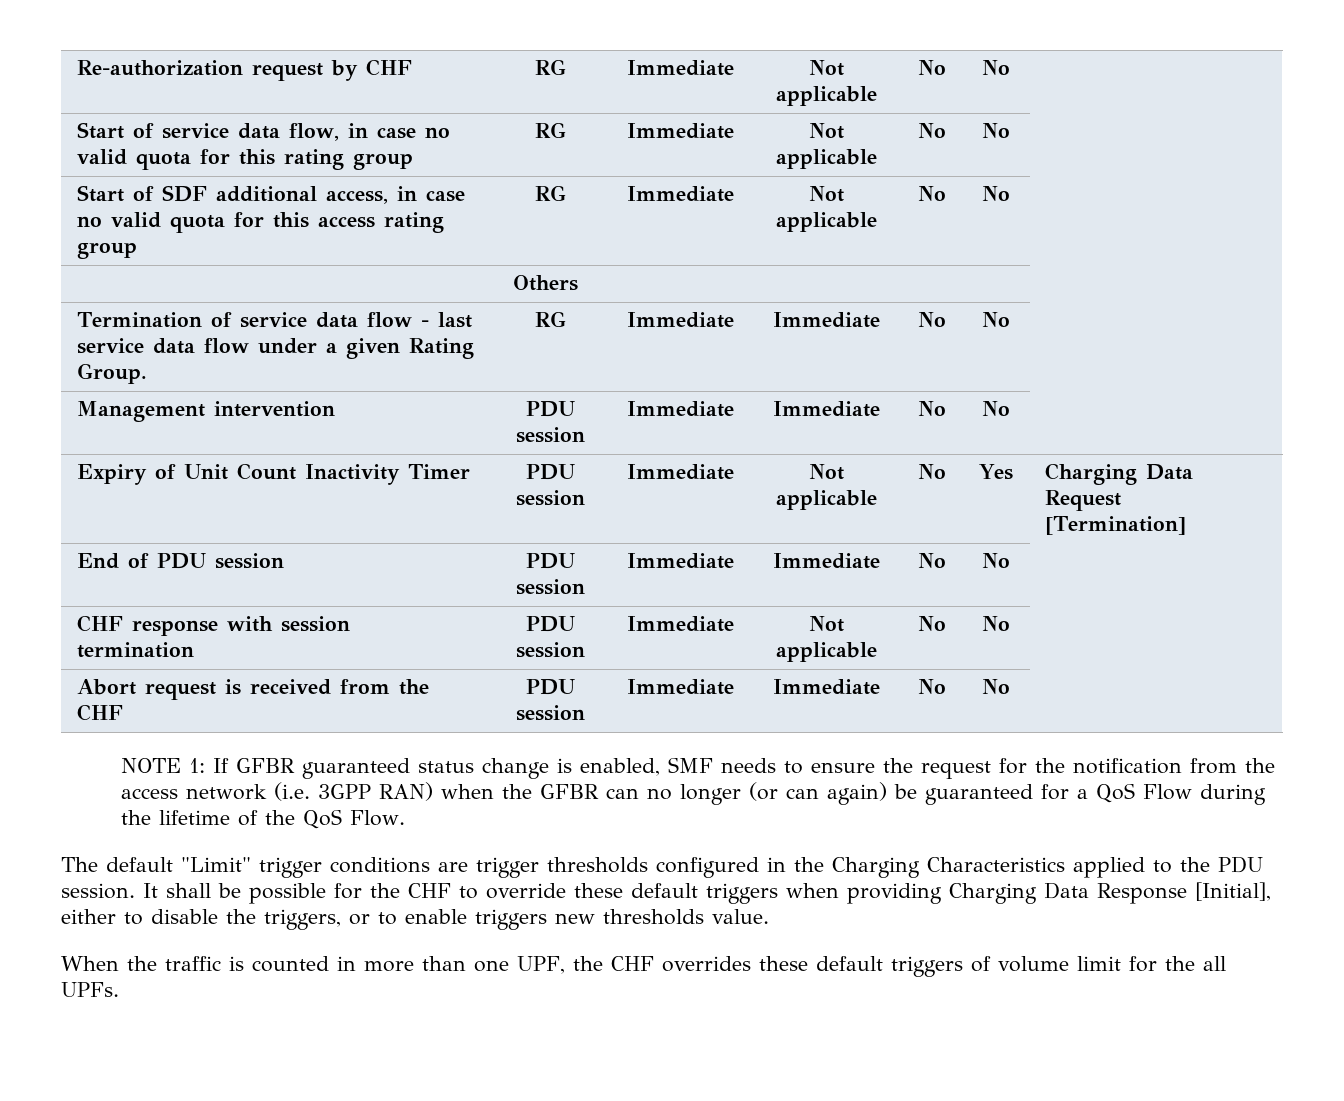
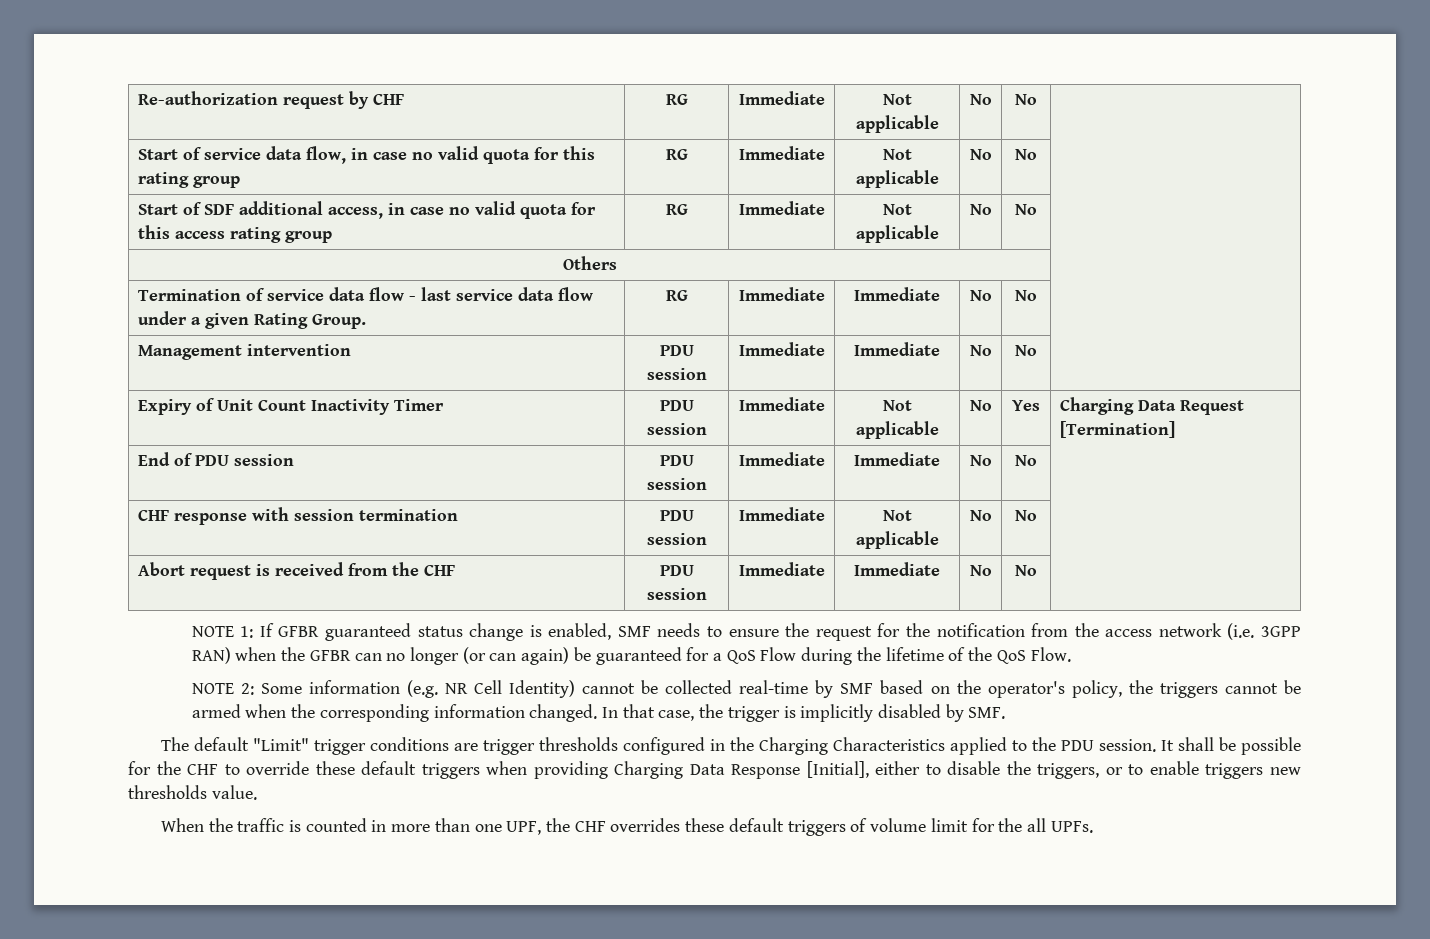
+ NOTE 2: Some information (e.g. NR Cell Identity) cannot be collected real-time by SMF based on the operator's policy, the triggers cannot be armed when the corresponding information changed. In that case, the trigger is implicitly disabled by SMF.

